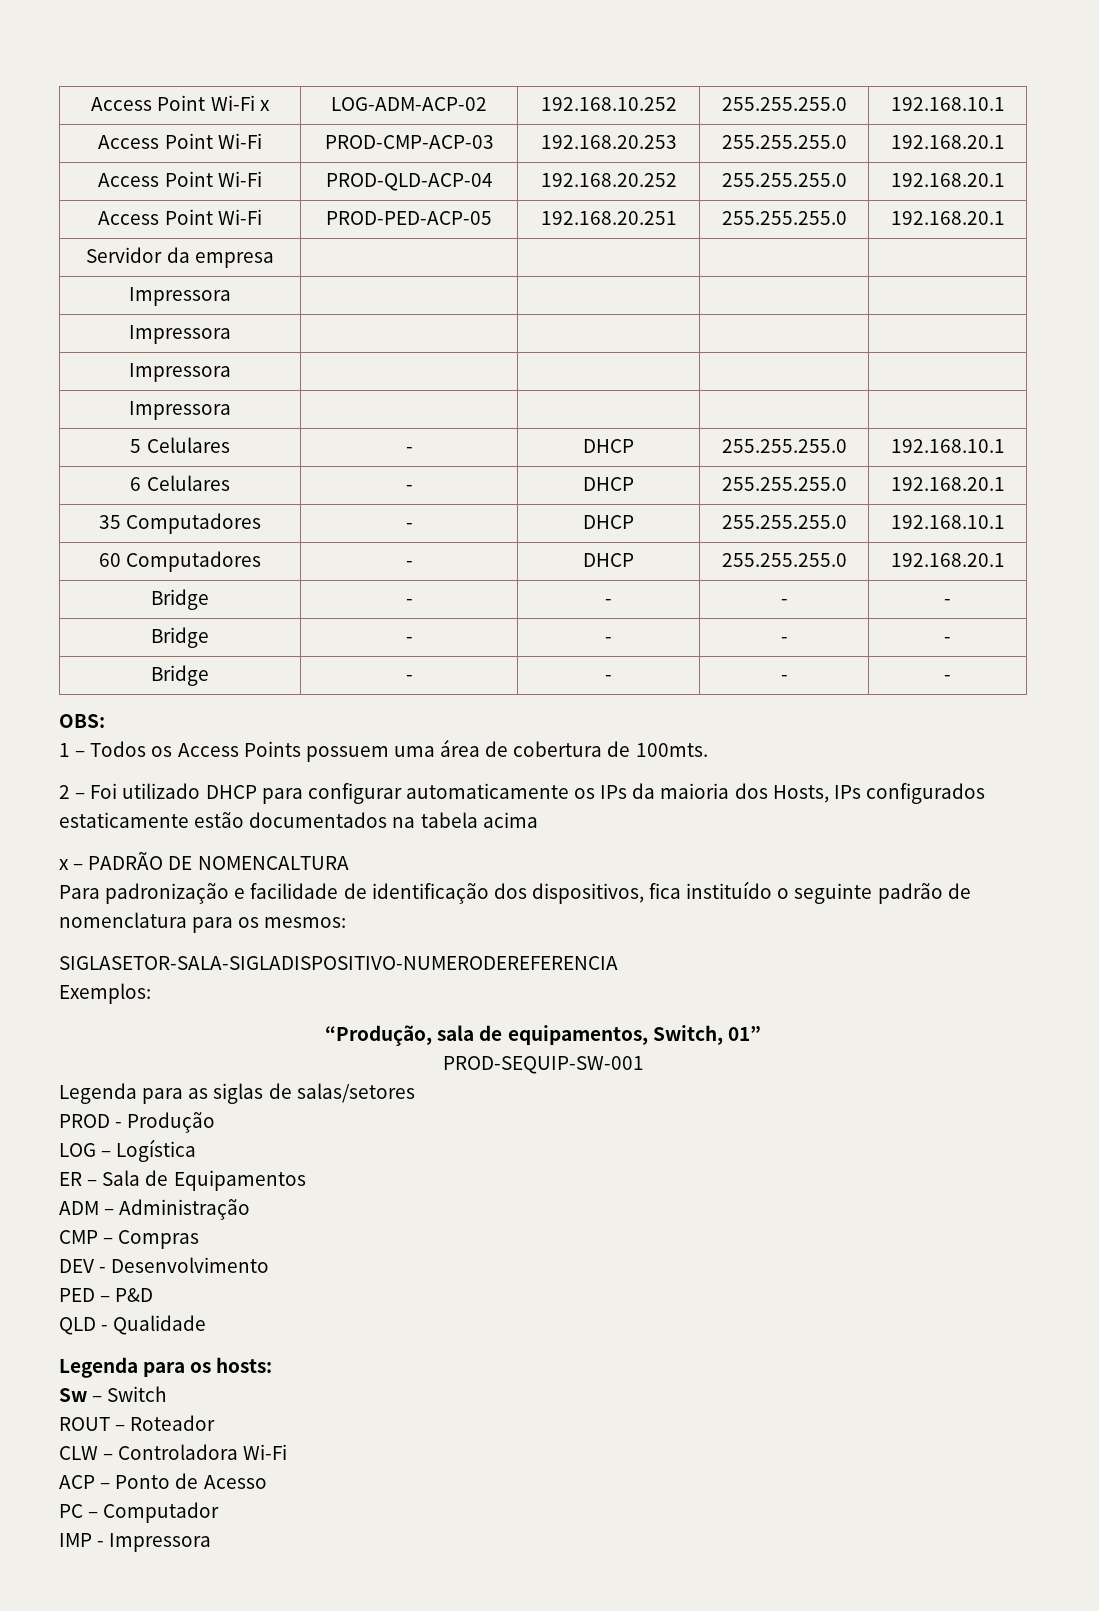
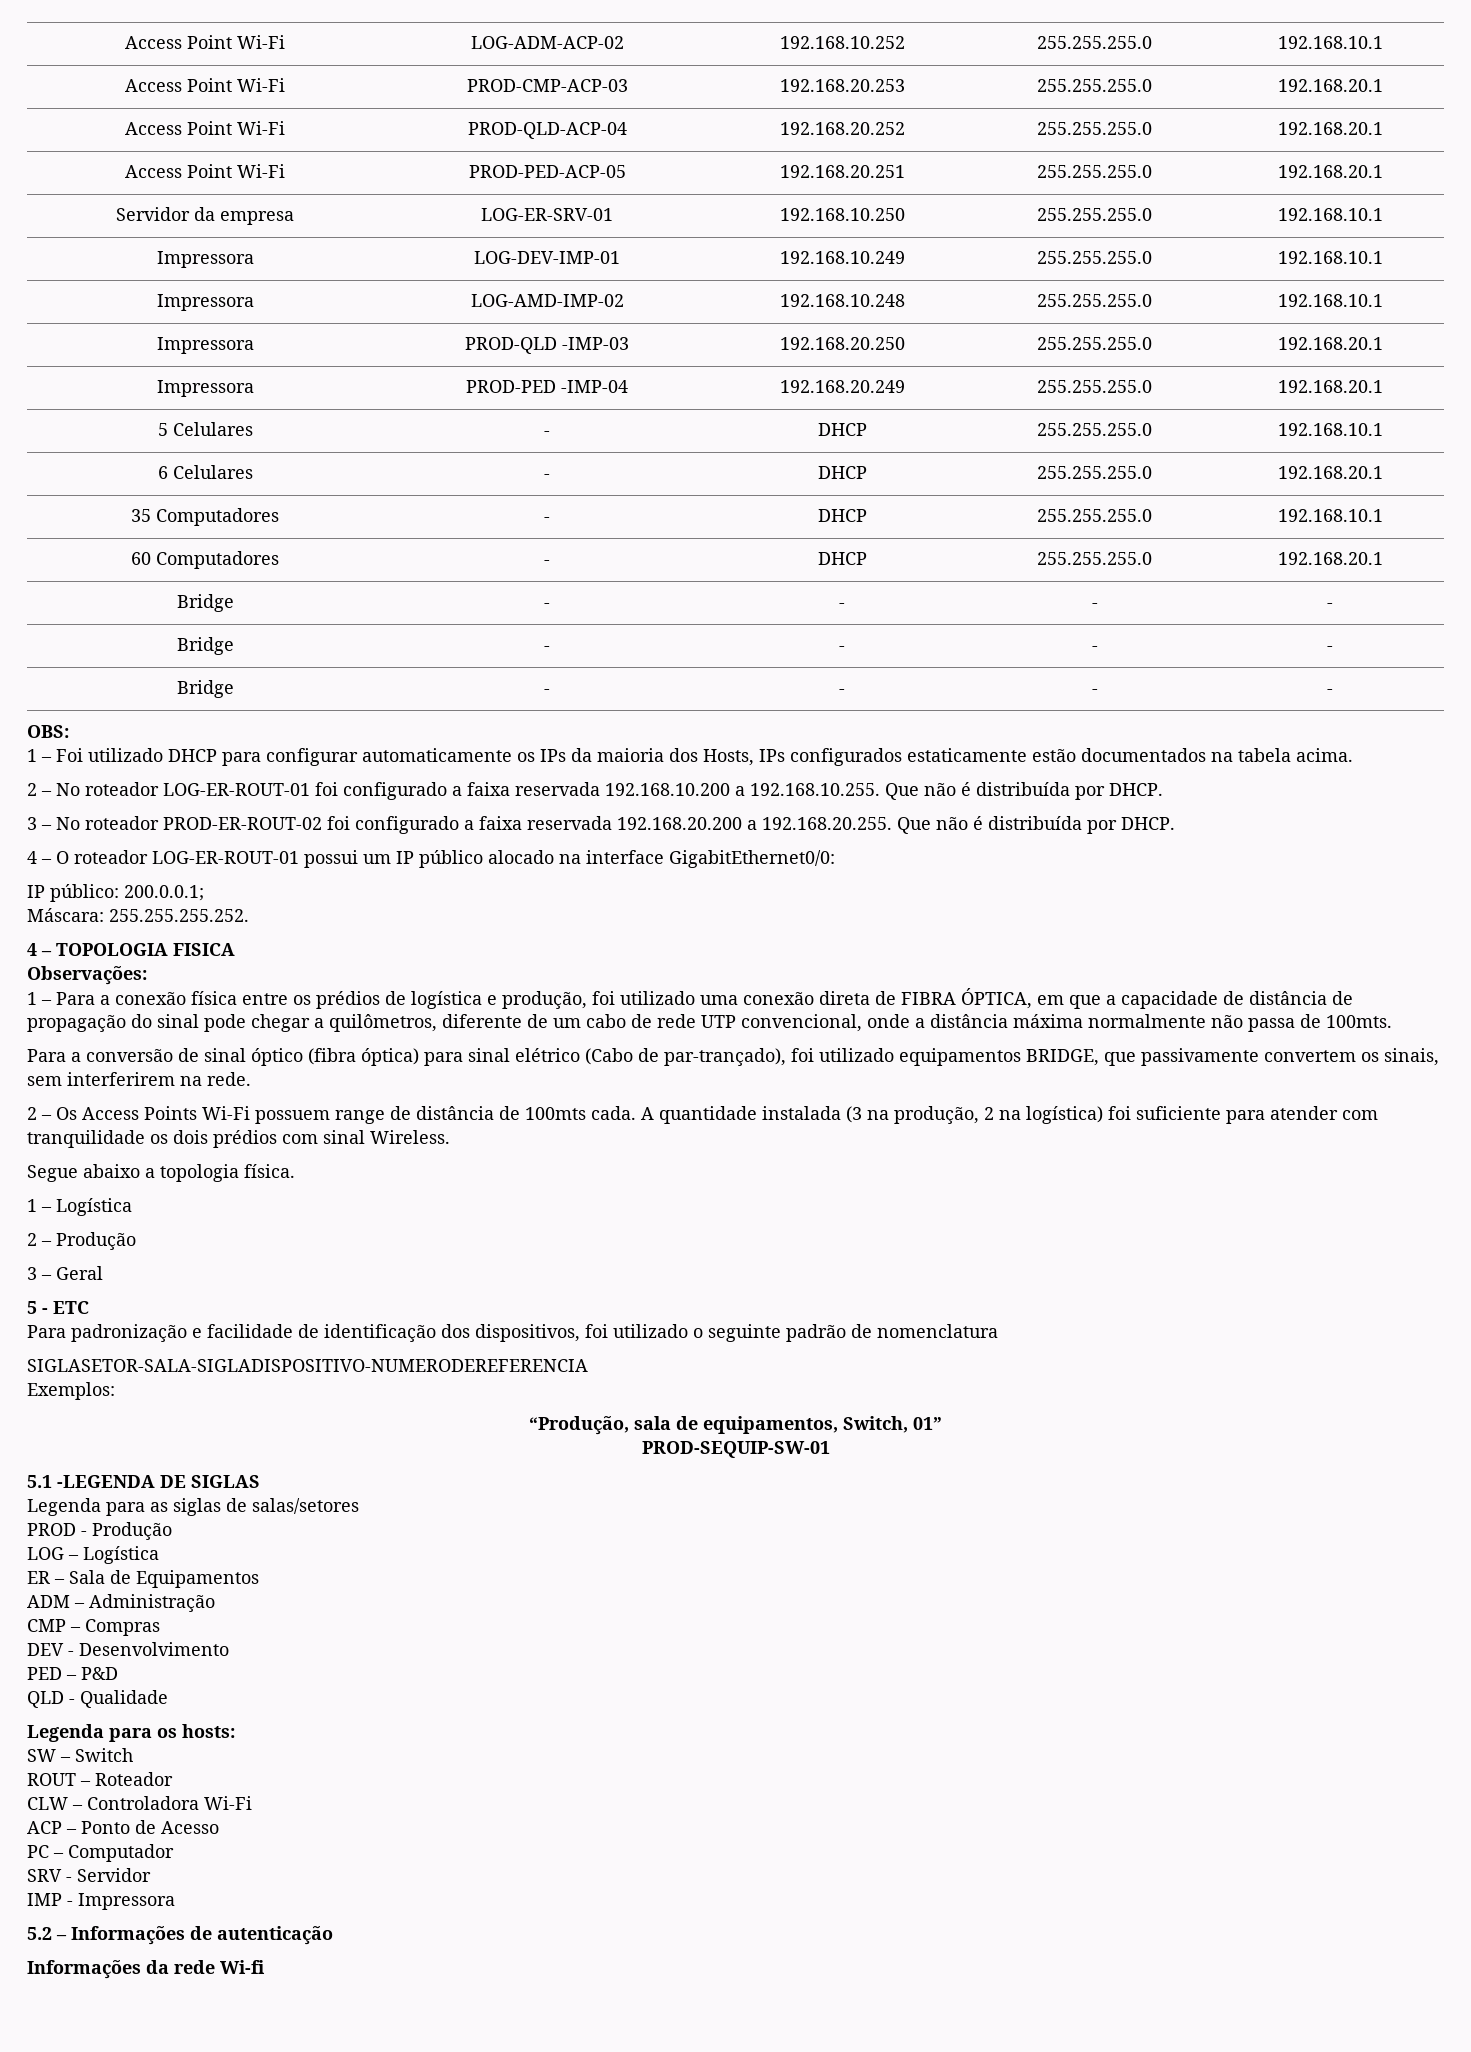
- Access Point Wi-Fi x | LOG-ADM-ACP-02 | 192.168.10.252 | 255.255.255.0 | 192.168.10.1
+ Access Point Wi-Fi | LOG-ADM-ACP-02 | 192.168.10.252 | 255.255.255.0 | 192.168.10.1
- Servidor da empresa | | | |
- Impressora | | | |
- Impressora | | | |
- Impressora | | | |
- Impressora | | | |
+ Servidor da empresa | LOG-ER-SRV-01 | 192.168.10.250 | 255.255.255.0 | 192.168.10.1
+ Impressora | LOG-DEV-IMP-01 | 192.168.10.249 | 255.255.255.0 | 192.168.10.1
+ Impressora | LOG-AMD-IMP-02 | 192.168.10.248 | 255.255.255.0 | 192.168.10.1
+ Impressora | PROD-QLD -IMP-03 | 192.168.20.250 | 255.255.255.0 | 192.168.20.1
+ Impressora | PROD-PED -IMP-04 | 192.168.20.249 | 255.255.255.0 | 192.168.20.1
- 1 – Todos os Access Points possuem uma área de cobertura de 100mts.
- 2 – Foi utilizado DHCP para configurar automaticamente os IPs da maioria dos Hosts, IPs configurados estaticamente estão documentados na tabela acima
- x – PADRÃO DE NOMENCALTURA
+ 1 – Foi utilizado DHCP para configurar automaticamente os IPs da maioria dos Hosts, IPs configurados estaticamente estão documentados na tabela acima.
+ 2 – No roteador LOG-ER-ROUT-01 foi configurado a faixa reservada 192.168.10.200 a 192.168.10.255. Que não é distribuída por DHCP.
+ 3 – No roteador PROD-ER-ROUT-02 foi configurado a faixa reservada 192.168.20.200 a 192.168.20.255. Que não é distribuída por DHCP.
+ 4 – O roteador LOG-ER-ROUT-01 possui um IP público alocado na interface GigabitEthernet0/0:
+ IP público: 200.0.0.1;
+ Máscara: 255.255.255.252.
+ 4 – TOPOLOGIA FISICA
+ Observações:
+ 1 – Para a conexão física entre os prédios de logística e produção, foi utilizado uma conexão direta de FIBRA ÓPTICA, em que a capacidade de distância de propagação do sinal pode chegar a quilômetros, diferente de um cabo de rede UTP convencional, onde a distância máxima normalmente não passa de 100mts.
+ Para a conversão de sinal óptico (fibra óptica) para sinal elétrico (Cabo de par-trançado), foi utilizado equipamentos BRIDGE, que passivamente convertem os sinais, sem interferirem na rede.
+ 2 – Os Access Points Wi-Fi possuem range de distância de 100mts cada. A quantidade instalada (3 na produção, 2 na logística) foi suficiente para atender com tranquilidade os dois prédios com sinal Wireless.
+ Segue abaixo a topologia física.
+ 1 – Logística
+ 2 – Produção
+ 3 – Geral
+ 5 - ETC
- Para padronização e facilidade de identificação dos dispositivos, fica instituído o seguinte padrão de nomenclatura para os mesmos:
+ Para padronização e facilidade de identificação dos dispositivos, foi utilizado o seguinte padrão de nomenclatura
- PROD-SEQUIP-SW-001
+ PROD-SEQUIP-SW-01
+ 5.1 -LEGENDA DE SIGLAS
- Sw – Switch
+ SW – Switch
+ SRV - Servidor
+ 5.2 – Informações de autenticação
+ Informações da rede Wi-fi

